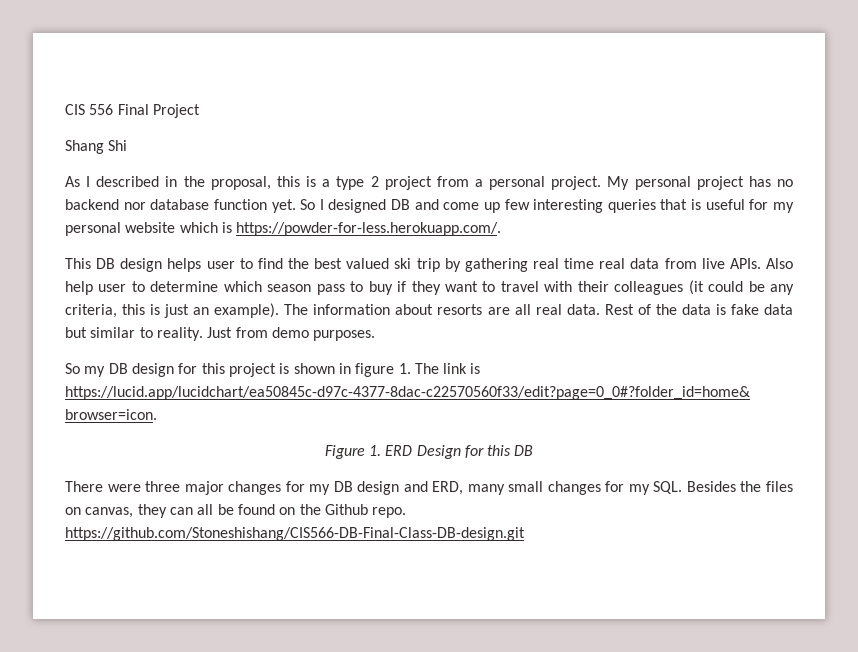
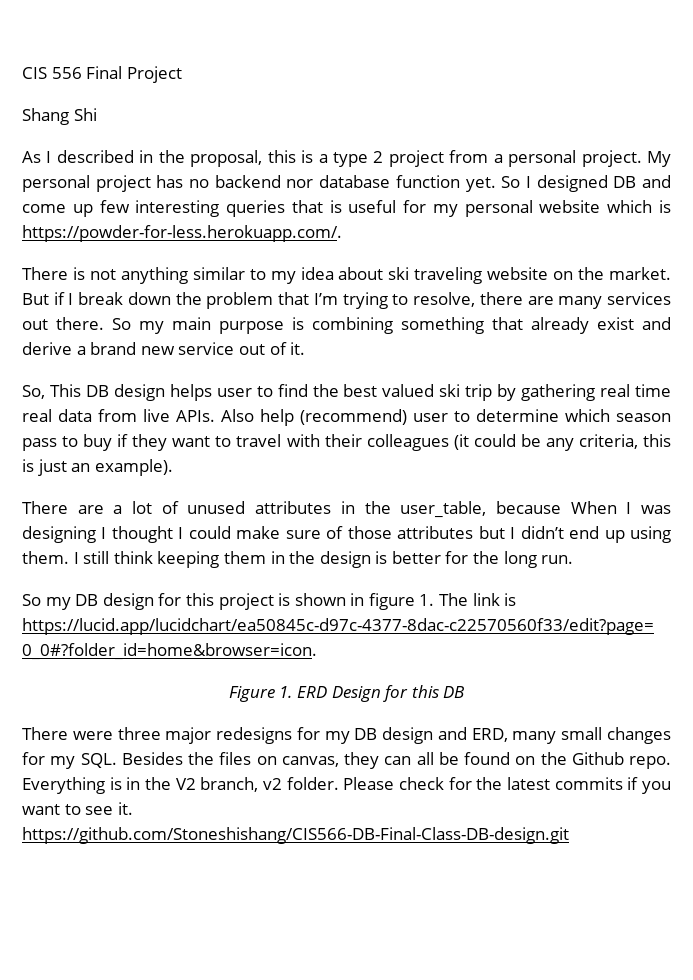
- This DB design helps user to find the best valued ski trip by gathering real time real data from live APIs.
+ There is not anything similar to my idea about ski traveling website on the market. But if I break down the problem that I’m trying to resolve, there are many services out there. So my main purpose is combining something that already exist and derive a brand new service out of it.
+ So, This DB design helps user to find the best valued ski trip by gathering real time real data from live APIs.
- Also help user to determine which season pass to buy if they want to travel with their colleagues (it could be any criteria, this is just an example). The information about resorts are all real data. Rest of the data is fake data but similar to reality. Just from demo purposes.
+ Also help (recommend) user to determine which season pass to buy if they want to travel with their colleagues (it could be any criteria, this is just an example).
+ There are a lot of unused attributes in the user_table, because When I was designing I thought I could make sure of those attributes but I didn’t end up using them. I still think keeping them in the design is better for the long run.
- There were three major changes for my DB design and ERD, many small changes for my SQL. Besides the files on canvas, they can all be found on the Github repo. https://github.com/Stoneshishang/CIS566-DB-Final-Class-DB-design.git
+ There were three major redesigns for my DB design and ERD, many small changes for my SQL. Besides the files on canvas, they can all be found on the Github repo. Everything is in the V2 branch, v2 folder. Please check for the latest commits if you want to see it. https://github.com/Stoneshishang/CIS566-DB-Final-Class-DB-design.git

